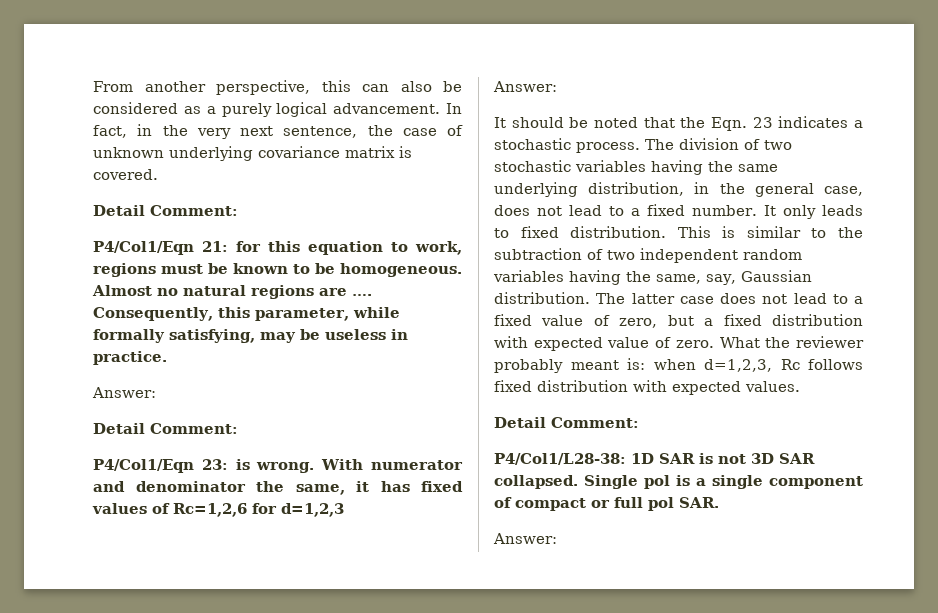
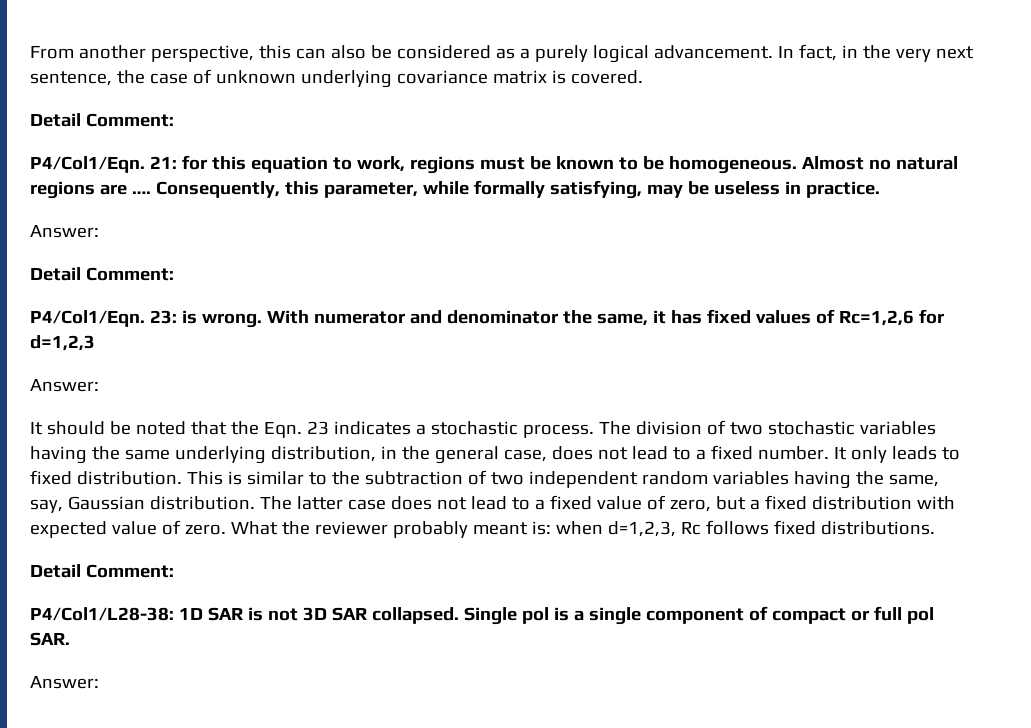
- P4/Col1/Eqn 21: for this equation to work, regions must be known to be homogeneous.
+ P4/Col1/Eqn. 21: for this equation to work, regions must be known to be homogeneous.
- P4/Col1/Eqn 23: is wrong.
+ P4/Col1/Eqn. 23: is wrong.
- What the reviewer probably meant is: when d=1,2,3, Rc follows fixed distribution with expected values.
+ What the reviewer probably meant is: when d=1,2,3, Rc follows fixed distributions.

